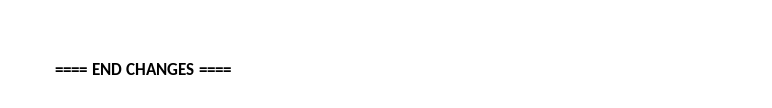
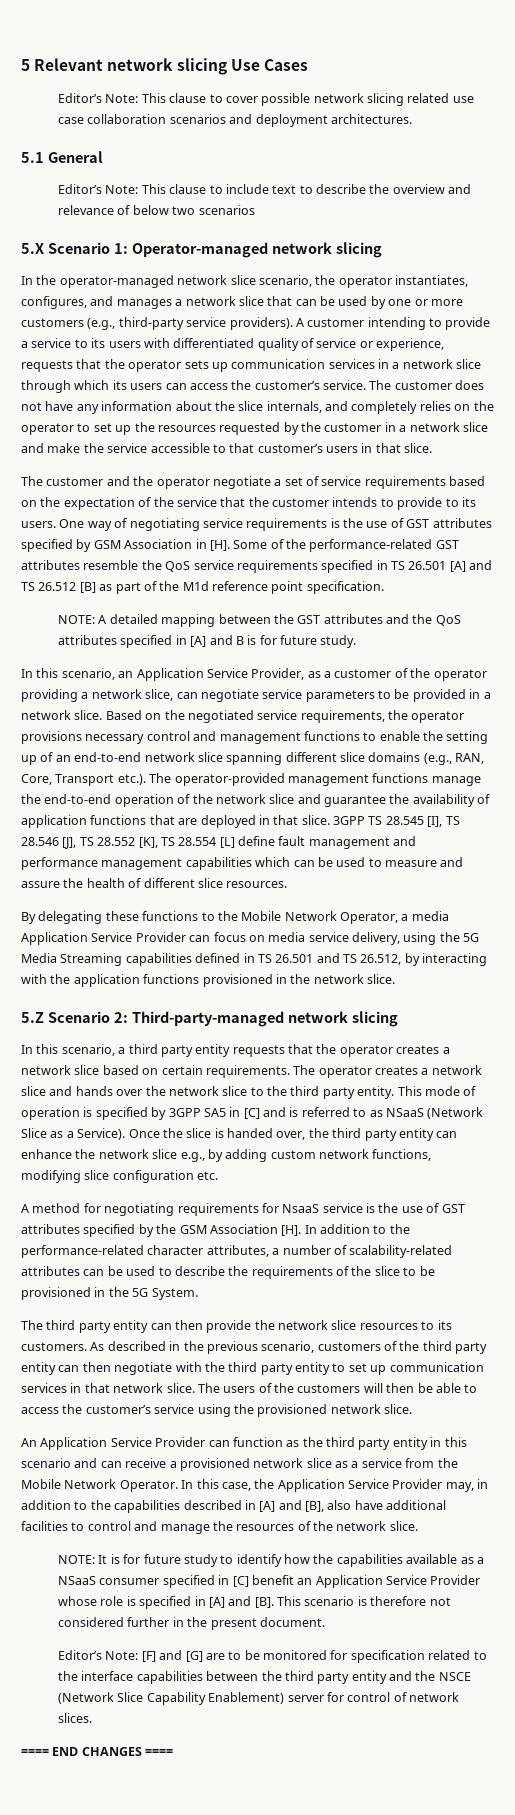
+ 5 Relevant network slicing Use Cases
+ Editor’s Note: This clause to cover possible network slicing related use case collaboration scenarios and deployment architectures.
+ 5.1 General
+ Editor’s Note: This clause to include text to describe the overview and relevance of below two scenarios
+ 5.X Scenario 1: Operator-managed network slicing
+ In the operator-managed network slice scenario, the operator instantiates, configures, and manages a network slice that can be used by one or more customers (e.g., third-party service providers). A customer intending to provide a service to its users with differentiated quality of service or experience, requests that the operator sets up communication services in a network slice through which its users can access the customer’s service. The customer does not have any information about the slice internals, and completely relies on the operator to set up the resources requested by the customer in a network slice and make the service accessible to that customer’s users in that slice.
+ The customer and the operator negotiate a set of service requirements based on the expectation of the service that the customer intends to provide to its users. One way of negotiating service requirements is the use of GST attributes specified by GSM Association in [H]. Some of the performance-related GST attributes resemble the QoS service requirements specified in TS 26.501 [A] and TS 26.512 [B] as part of the M1d reference point specification.
+ NOTE: A detailed mapping between the GST attributes and the QoS attributes specified in [A] and B is for future study.
+ In this scenario, an Application Service Provider, as a customer of the operator providing a network slice, can negotiate service parameters to be provided in a network slice. Based on the negotiated service requirements, the operator provisions necessary control and management functions to enable the setting up of an end-to-end network slice spanning different slice domains (e.g., RAN, Core, Transport etc.). The operator-provided management functions manage the end-to-end operation of the network slice and guarantee the availability of application functions that are deployed in that slice. 3GPP TS 28.545 [I], TS 28.546 [J], TS 28.552 [K], TS 28.554 [L] define fault management and performance management capabilities which can be used to measure and assure the health of different slice resources.
+ By delegating these functions to the Mobile Network Operator, a media Application Service Provider can focus on media service delivery, using the 5G Media Streaming capabilities defined in TS 26.501 and TS 26.512, by interacting with the application functions provisioned in the network slice.
+ 5.Z Scenario 2: Third-party-managed network slicing
+ In this scenario, a third party entity requests that the operator creates a network slice based on certain requirements. The operator creates a network slice and hands over the network slice to the third party entity. This mode of operation is specified by 3GPP SA5 in [C] and is referred to as NSaaS (Network Slice as a Service). Once the slice is handed over, the third party entity can enhance the network slice e.g., by adding custom network functions, modifying slice configuration etc.
+ A method for negotiating requirements for NsaaS service is the use of GST attributes specified by the GSM Association [H]. In addition to the performance-related character attributes, a number of scalability-related attributes can be used to describe the requirements of the slice to be provisioned in the 5G System.
+ The third party entity can then provide the network slice resources to its customers. As described in the previous scenario, customers of the third party entity can then negotiate with the third party entity to set up communication services in that network slice. The users of the customers will then be able to access the customer’s service using the provisioned network slice.
+ An Application Service Provider can function as the third party entity in this scenario and can receive a provisioned network slice as a service from the Mobile Network Operator. In this case, the Application Service Provider may, in addition to the capabilities described in [A] and [B], also have additional facilities to control and manage the resources of the network slice.
+ NOTE: It is for future study to identify how the capabilities available as a NSaaS consumer specified in [C] benefit an Application Service Provider whose role is specified in [A] and [B]. This scenario is therefore not considered further in the present document.
+ Editor’s Note: [F] and [G] are to be monitored for specification related to the interface capabilities between the third party entity and the NSCE (Network Slice Capability Enablement) server for control of network slices.

